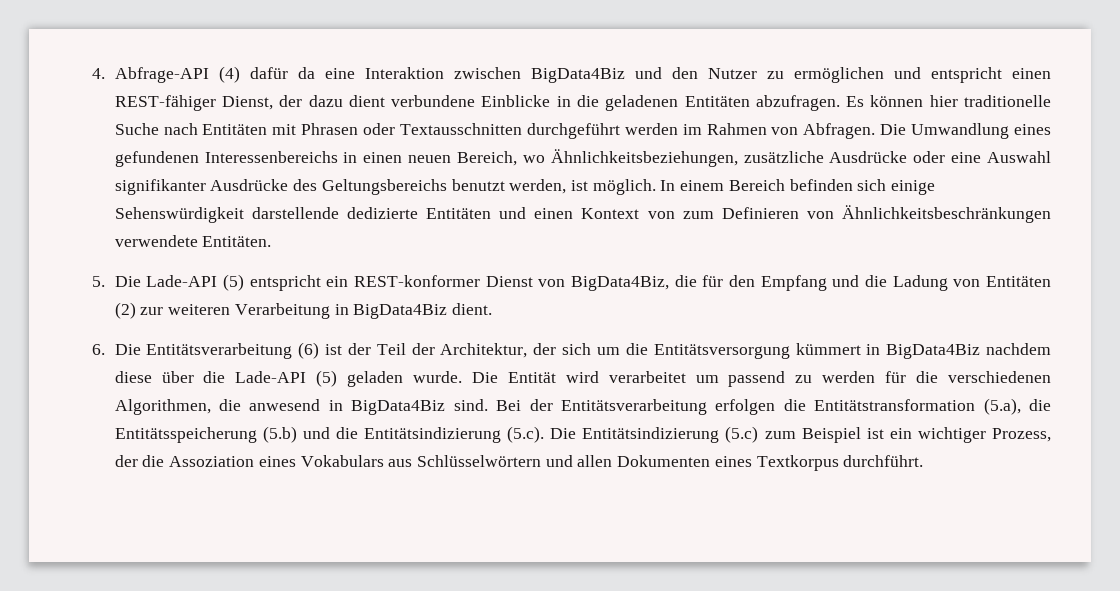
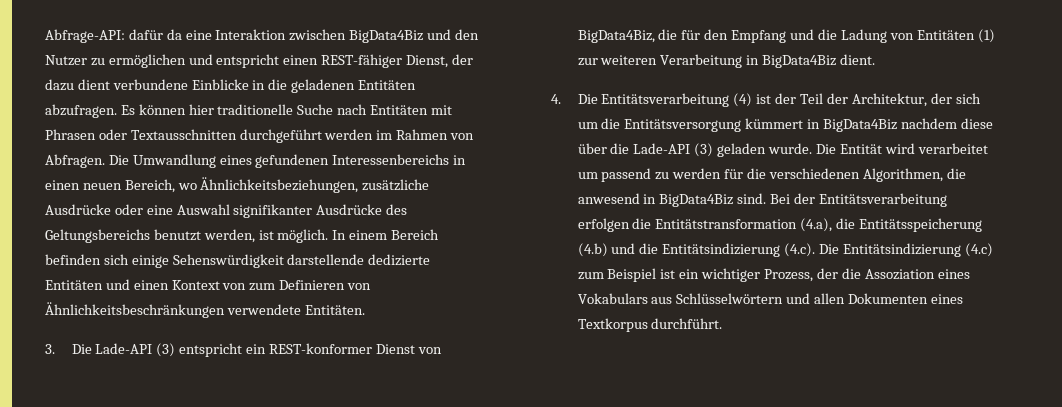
- 4. Abfrage-API (4) dafür da eine Interaktion zwischen BigData4Biz und den Nutzer zu ermöglichen und entspricht einen REST-fähiger Dienst, der dazu dient verbundene Einblicke in die geladenen Entitäten abzufragen.
+ Abfrage-API: dafür da eine Interaktion zwischen BigData4Biz und den Nutzer zu ermöglichen und entspricht einen REST-fähiger Dienst, der dazu dient verbundene Einblicke in die geladenen Entitäten abzufragen.
- 5. Die Lade-API (5) entspricht ein REST-konformer Dienst von BigData4Biz, die für den Empfang und die Ladung von Entitäten (2) zur weiteren Verarbeitung in BigData4Biz dient.
+ 3. Die Lade-API (3) entspricht ein REST-konformer Dienst von BigData4Biz, die für den Empfang und die Ladung von Entitäten (1) zur weiteren Verarbeitung in BigData4Biz dient.
- 6. Die Entitätsverarbeitung (6) ist der Teil der Architektur, der sich um die Entitätsversorgung kümmert in BigData4Biz nachdem diese über die Lade-API (5) geladen wurde.
+ 4. Die Entitätsverarbeitung (4) ist der Teil der Architektur, der sich um die Entitätsversorgung kümmert in BigData4Biz nachdem diese über die Lade-API (3) geladen wurde.
- Bei der Entitätsverarbeitung erfolgen die Entitätstransformation (5.a), die Entitätsspeicherung (5.b) und die Entitätsindizierung (5.c). Die Entitätsindizierung (5.c) zum Beispiel ist ein wichtiger Prozess, der die Assoziation eines Vokabulars aus Schlüsselwörtern und allen Dokumenten eines Textkorpus durchführt.
+ Bei der Entitätsverarbeitung erfolgen die Entitätstransformation (4.a), die Entitätsspeicherung (4.b) und die Entitätsindizierung (4.c). Die Entitätsindizierung (4.c) zum Beispiel ist ein wichtiger Prozess, der die Assoziation eines Vokabulars aus Schlüsselwörtern und allen Dokumenten eines Textkorpus durchführt.

